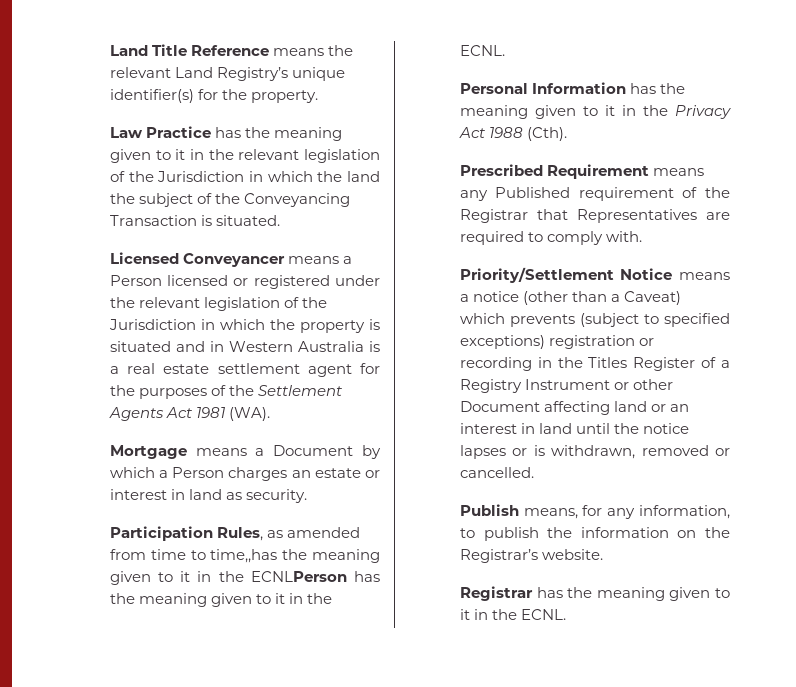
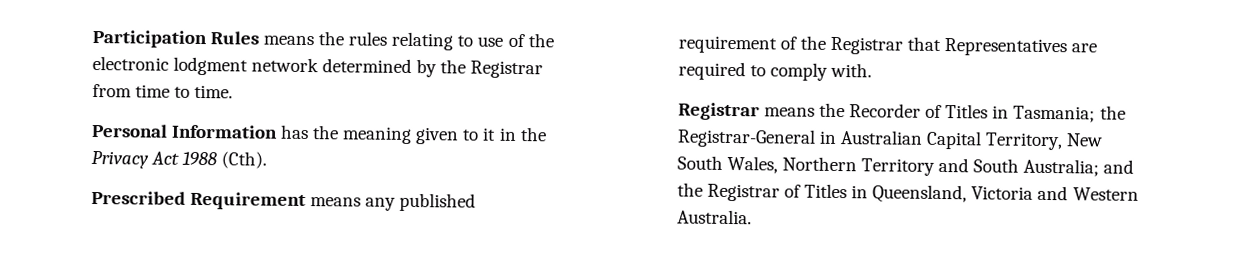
- Land Title Reference means the relevant Land Registry’s unique identifier(s) for the property.
- Law Practice has the meaning given to it in the relevant legislation of the Jurisdiction in which the land the subject of the Conveyancing Transaction is situated.
- Licensed Conveyancer means a Person licensed or registered under the relevant legislation of the Jurisdiction in which the property is situated and in Western Australia is a real estate settlement agent for the purposes of the Settlement Agents Act 1981 (WA).
- Mortgage means a Document by which a Person charges an estate or interest in land as security.
- Participation Rules, as amended from time to time,,has the meaning given to it in the ECNLPerson has the meaning given to it in the ECNL.
+ Participation Rules means the rules relating to use of the electronic lodgment network determined by the Registrar from time to time.
- Prescribed Requirement means any Published requirement of the Registrar that Representatives are required to comply with.
+ Prescribed Requirement means any published requirement of the Registrar that Representatives are required to comply with.
- Priority/Settlement Notice means a notice (other than a Caveat) which prevents (subject to specified exceptions) registration or recording in the Titles Register of a Registry Instrument or other Document affecting land or an interest in land until the notice lapses or is withdrawn, removed or cancelled.
- Publish means, for any information, to publish the information on the Registrar’s website.
- Registrar has the meaning given to it in the ECNL.
+ Registrar means the Recorder of Titles in Tasmania; the Registrar-General in Australian Capital Territory, New South Wales, Northern Territory and South Australia; and the Registrar of Titles in Queensland, Victoria and Western Australia.

